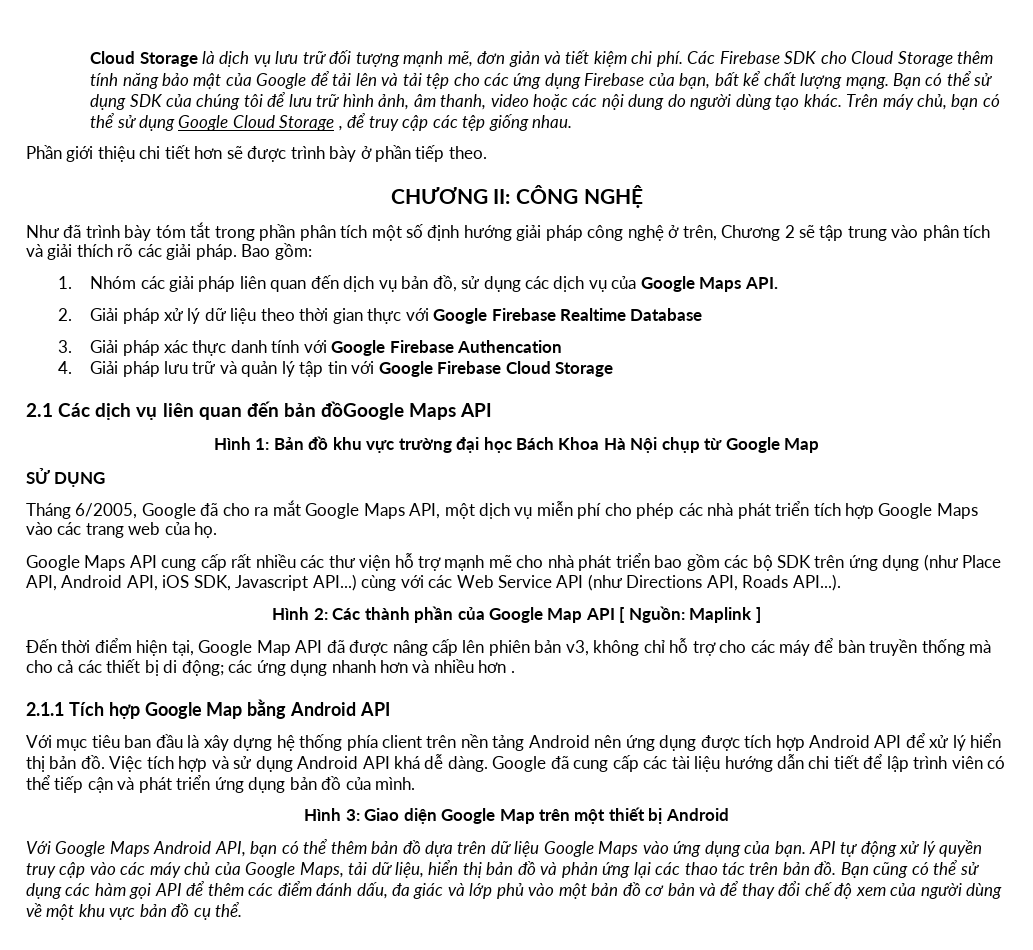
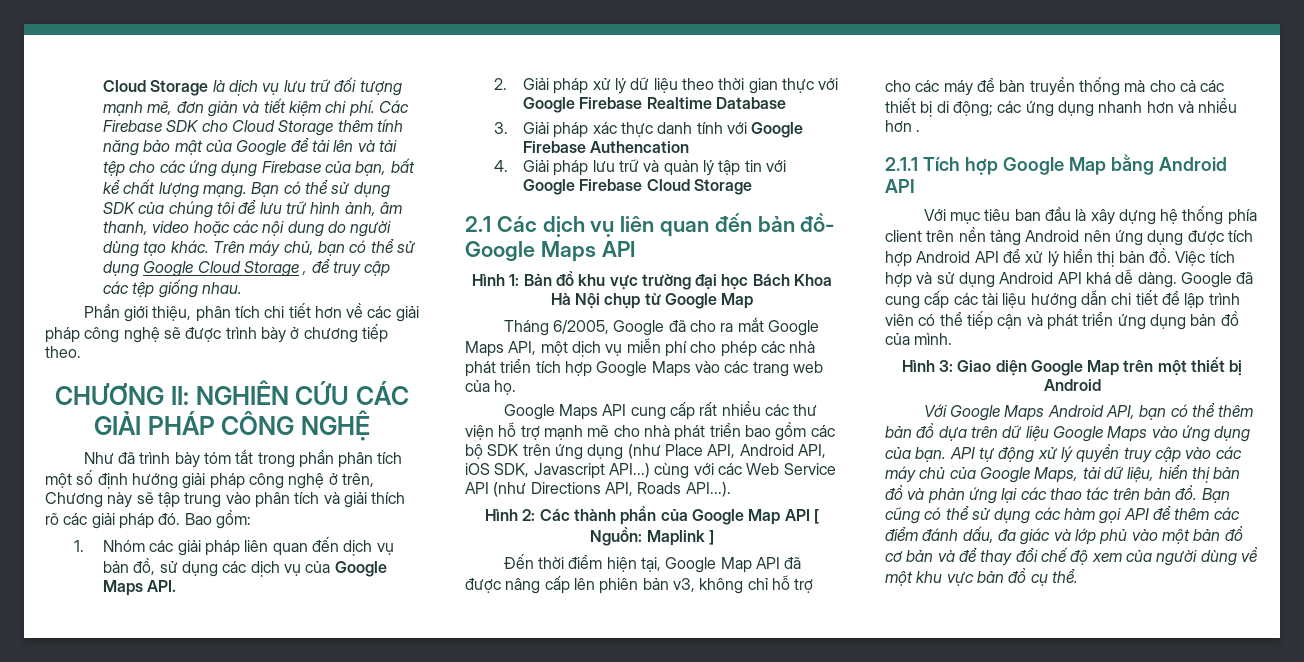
- Phần giới thiệu chi tiết hơn sẽ được trình bày ở phần tiếp theo.
+ Phần giới thiệu, phân tích chi tiết hơn về các giải pháp công nghệ sẽ được trình bày ở chương tiếp theo.
- CHƯƠNG II: CÔNG NGHỆ
+ CHƯƠNG II: NGHIÊN CỨU CÁC GIẢI PHÁP CÔNG NGHỆ
- Như đã trình bày tóm tắt trong phần phân tích một số định hướng giải pháp công nghệ ở trên, Chương 2 sẽ tập trung vào phân tích và giải thích rõ các giải pháp.
+ Như đã trình bày tóm tắt trong phần phân tích một số định hướng giải pháp công nghệ ở trên, Chương này sẽ tập trung vào phân tích và giải thích rõ các giải pháp đó.
- 2.1 Các dịch vụ liên quan đến bản đồGoogle Maps API
+ 2.1 Các dịch vụ liên quan đến bản đồ- Google Maps API
- SỬ DỤNG

